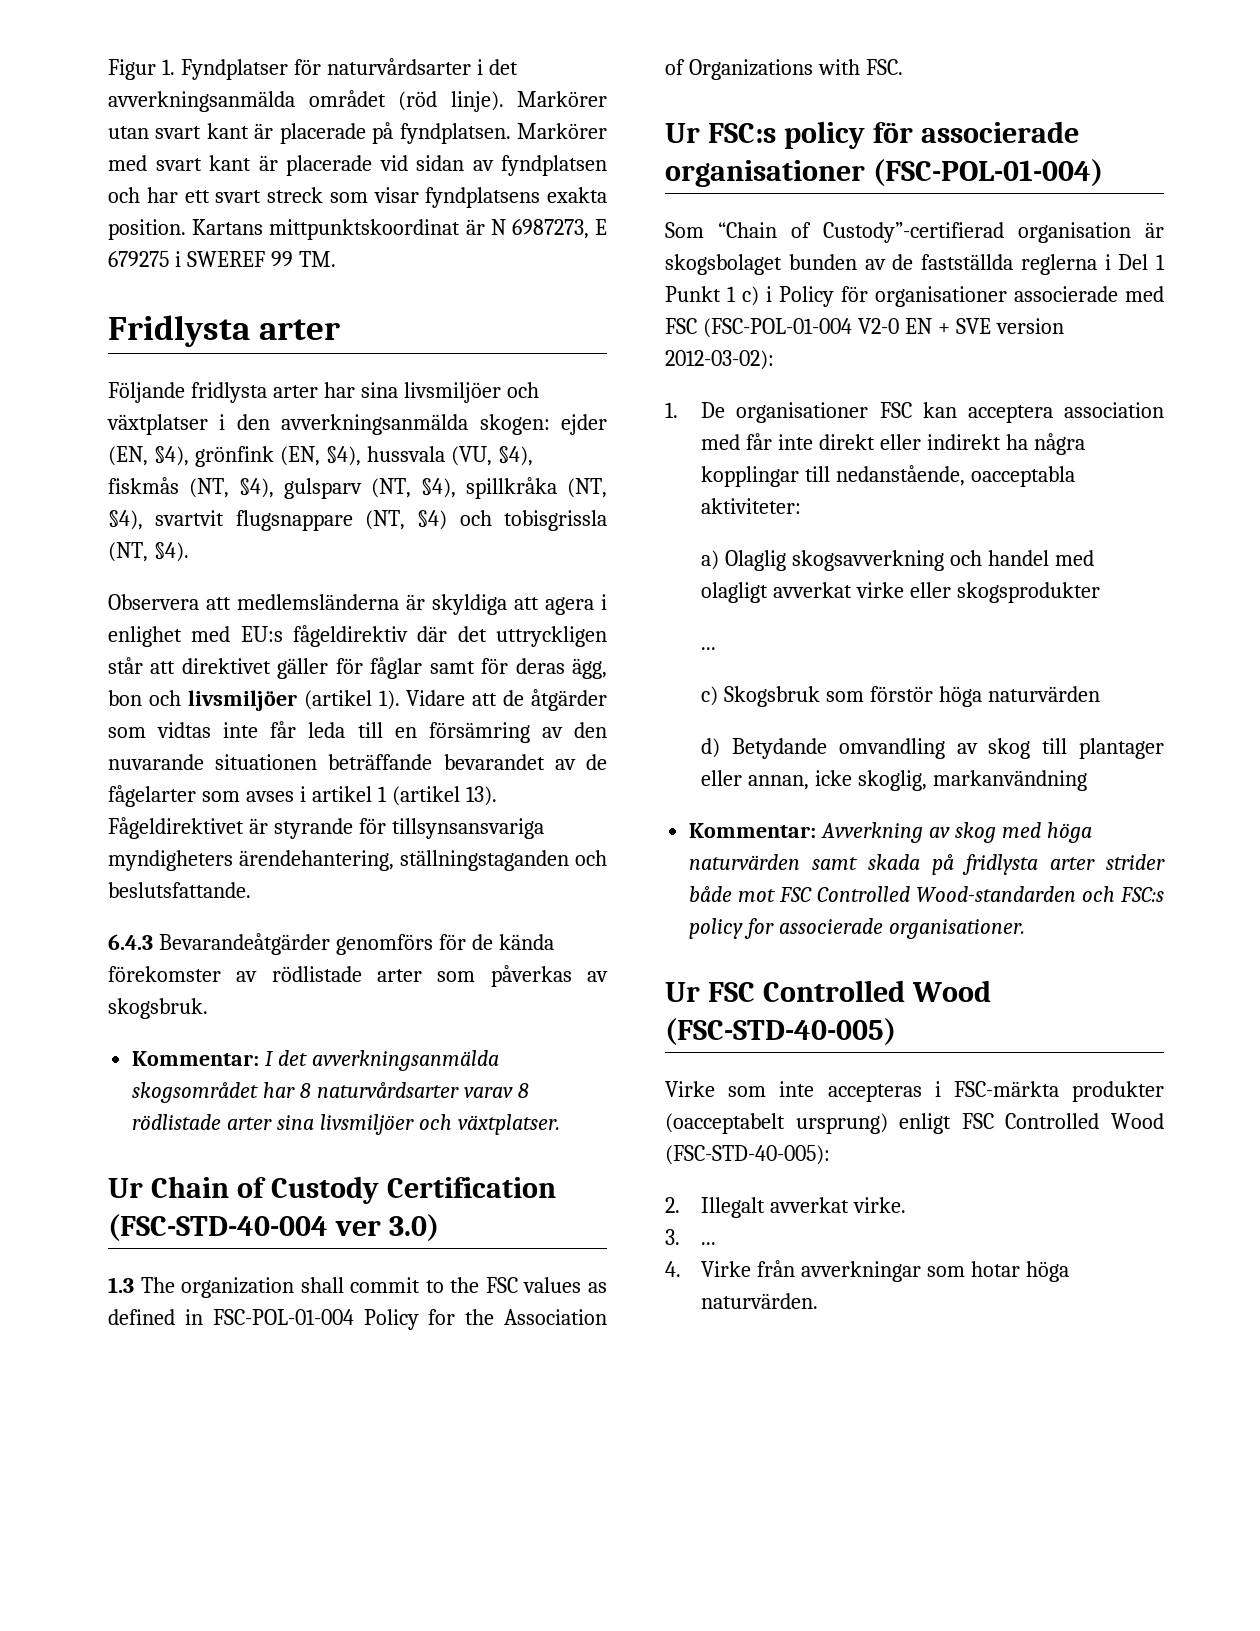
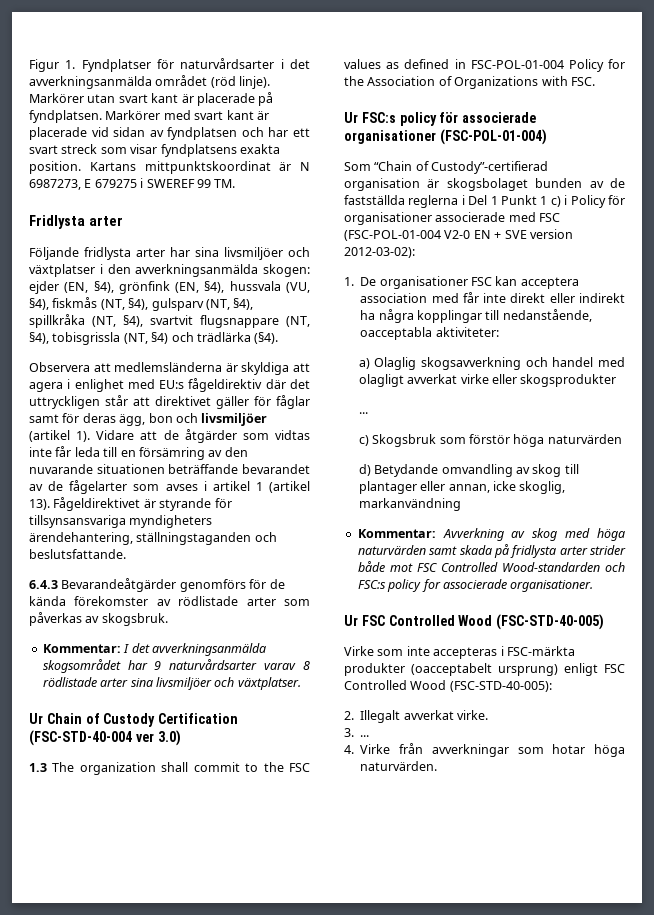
- Följande fridlysta arter har sina livsmiljöer och växtplatser i den avverkningsanmälda skogen: ejder (EN, §4), grönfink (EN, §4), hussvala (VU, §4), fiskmås (NT, §4), gulsparv (NT, §4), spillkråka (NT, §4), svartvit flugsnappare (NT, §4) och tobisgrissla (NT, §4).
+ Följande fridlysta arter har sina livsmiljöer och växtplatser i den avverkningsanmälda skogen: ejder (EN, §4), grönfink (EN, §4), hussvala (VU, §4), fiskmås (NT, §4), gulsparv (NT, §4), spillkråka (NT, §4), svartvit flugsnappare (NT, §4), tobisgrissla (NT, §4) och trädlärka (§4).
- Kommentar: I det avverkningsanmälda skogsområdet har 8 naturvårdsarter varav 8 rödlistade arter sina livsmiljöer och växtplatser.
+ Kommentar: I det avverkningsanmälda skogsområdet har 9 naturvårdsarter varav 8 rödlistade arter sina livsmiljöer och växtplatser.

